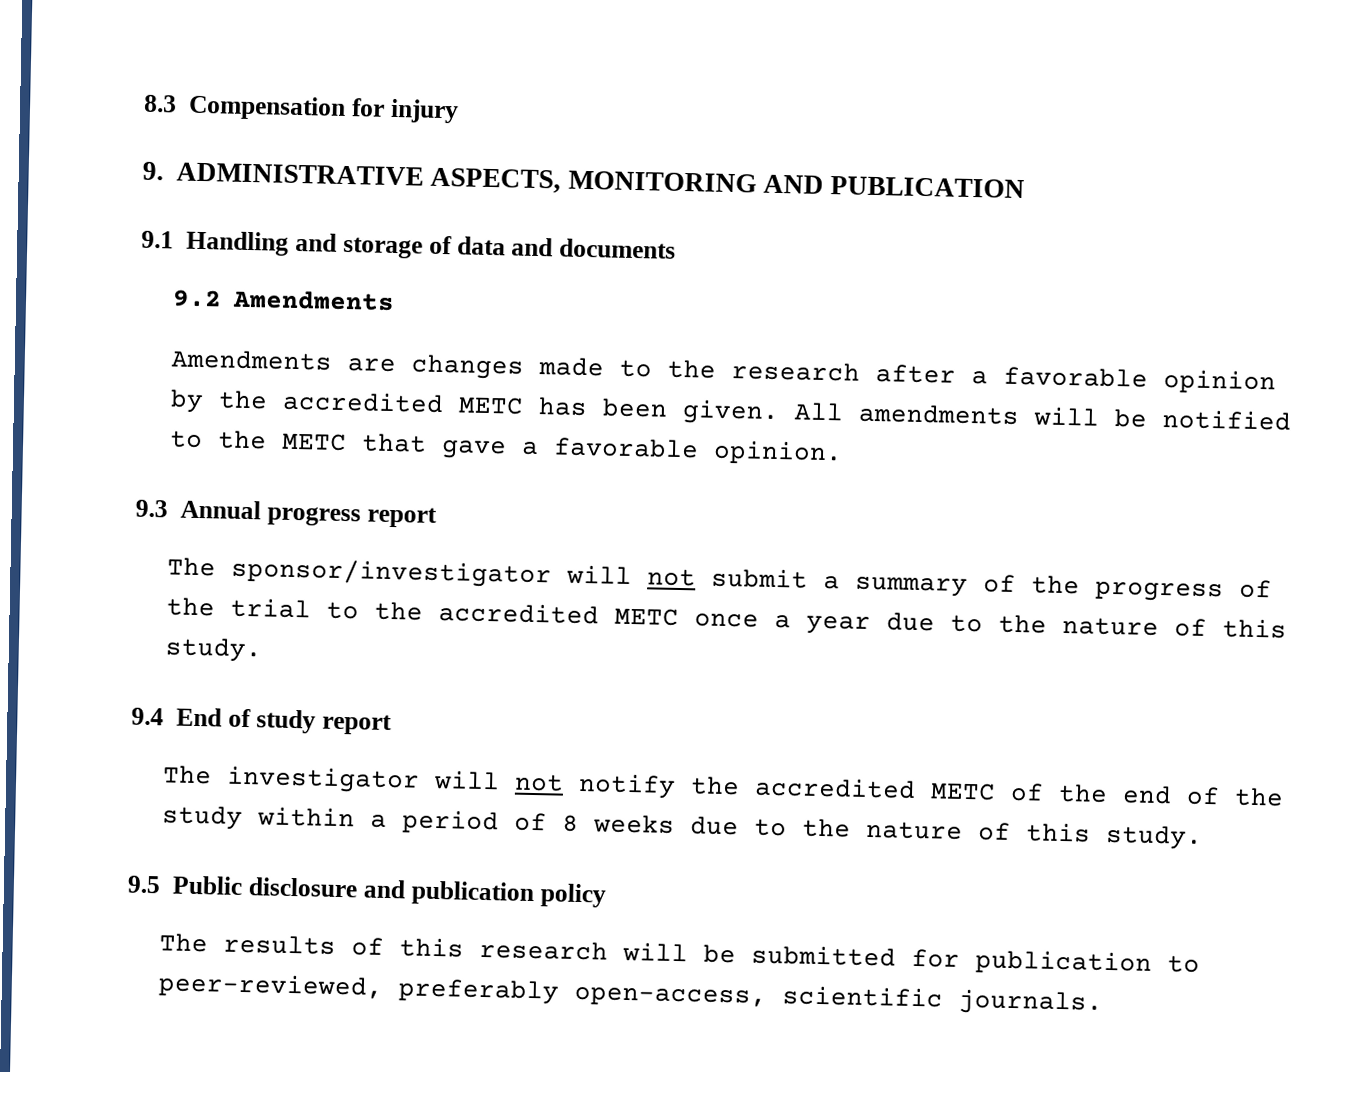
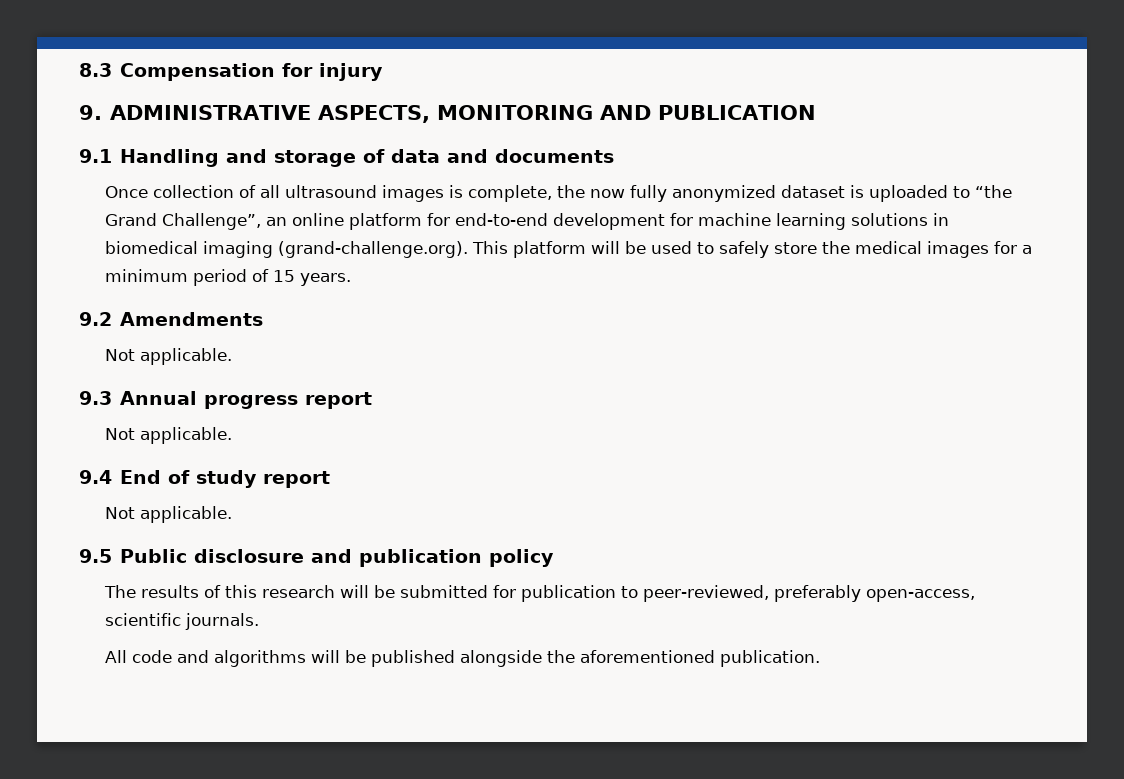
+ Once collection of all ultrasound images is complete, the now fully anonymized dataset is uploaded to “the Grand Challenge”, an online platform for end-to-end development for machine learning solutions in biomedical imaging (grand-challenge.org). This platform will be used to safely store the medical images for a minimum period of 15 years.
  9.2 Amendments
- Amendments are changes made to the research after a favorable opinion by the accredited METC has been given. All amendments will be notified to the METC that gave a favorable opinion.
+ Not applicable.
  9.3 Annual progress report
- The sponsor/investigator will not submit a summary of the progress of the trial to the accredited METC once a year due to the nature of this study.
+ Not applicable.
  9.4 End of study report
- The investigator will not notify the accredited METC of the end of the study within a period of 8 weeks due to the nature of this study.
+ Not applicable.
+ All code and algorithms will be published alongside the aforementioned publication.

